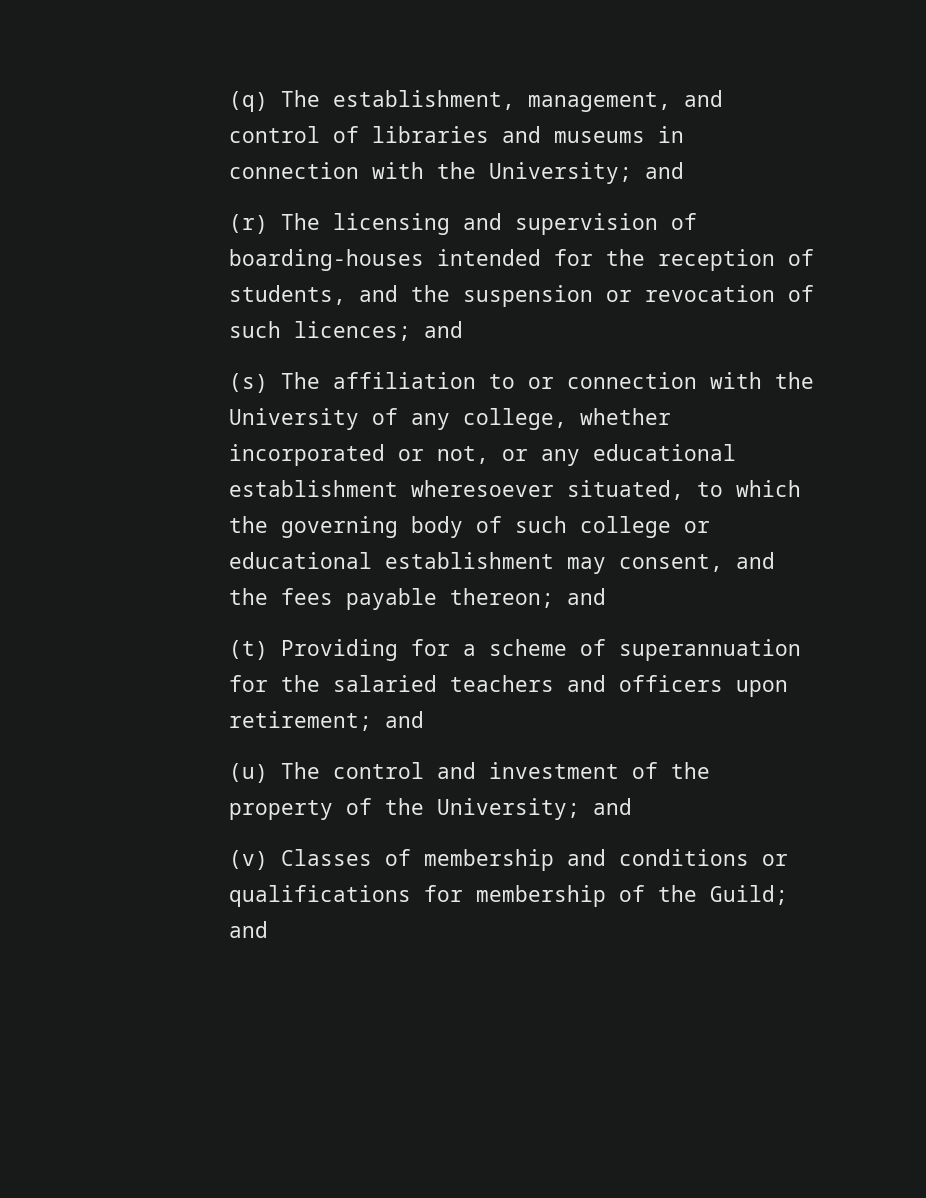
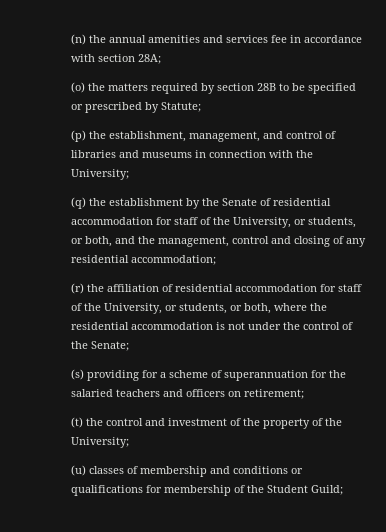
- (q) The establishment, management, and control of libraries and museums in connection with the University; and
- (r) The licensing and supervision of boarding-houses intended for the reception of students, and the suspension or revocation of such licences; and
- (s) The affiliation to or connection with the University of any college, whether incorporated or not, or any educational establishment wheresoever situated, to which the governing body of such college or educational establishment may consent, and the fees payable thereon; and
- (t) Providing for a scheme of superannuation for the salaried teachers and officers upon retirement; and
- (u) The control and investment of the property of the University; and
- (v) Classes of membership and conditions or qualifications for membership of the Guild; and
+ (n) the annual amenities and services fee in accordance with section 28A;
+ (o) the matters required by section 28B to be specified or prescribed by Statute;
+ (p) the establishment, management, and control of libraries and museums in connection with the University;
+ (q) the establishment by the Senate of residential accommodation for staff of the University, or students, or both, and the management, control and closing of any residential accommodation;
+ (r) the affiliation of residential accommodation for staff of the University, or students, or both, where the residential accommodation is not under the control of the Senate;
+ (s) providing for a scheme of superannuation for the salaried teachers and officers on retirement;
+ (t) the control and investment of the property of the University;
+ (u) classes of membership and conditions or qualifications for membership of the Student Guild;

